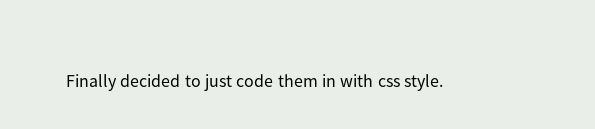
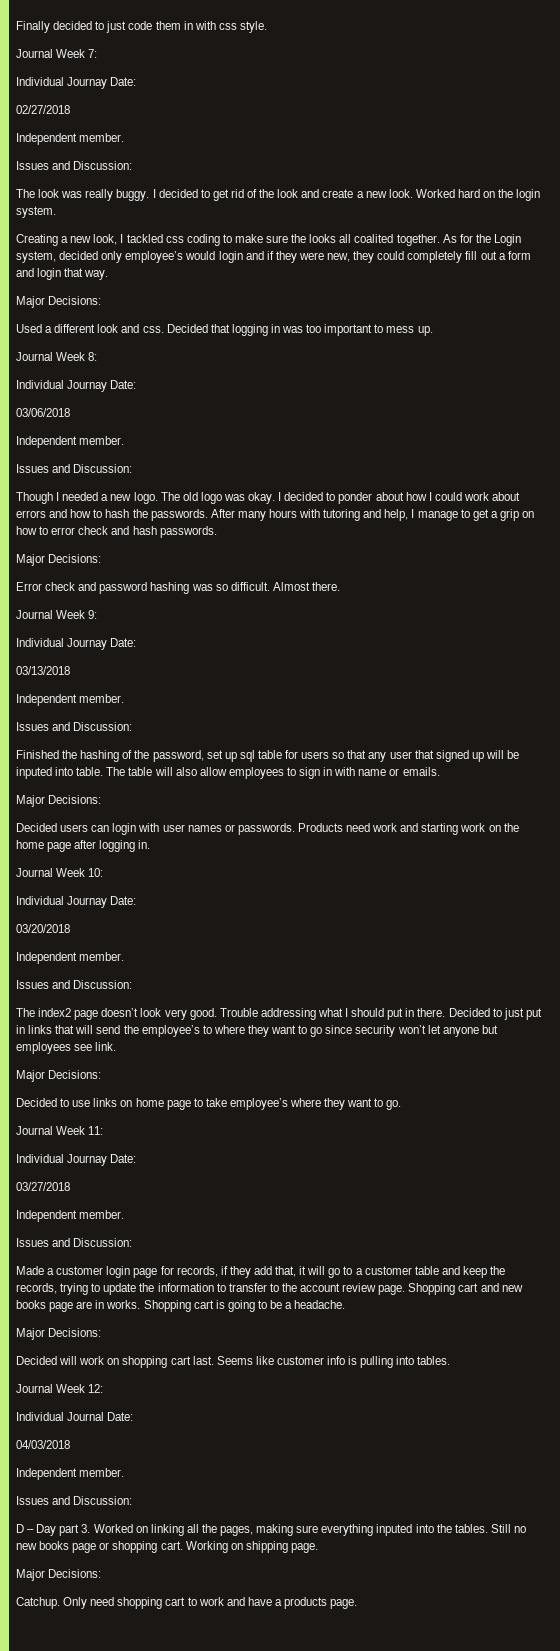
+ Journal Week 7:
+ Individual Journay Date:
+ 02/27/2018
+ Independent member.
+ Issues and Discussion:
+ The look was really buggy. I decided to get rid of the look and create a new look. Worked hard on the login system.
+ Creating a new look, I tackled css coding to make sure the looks all coalited together. As for the Login system, decided only employee’s would login and if they were new, they could completely fill out a form and login that way.
+ Major Decisions:
+ Used a different look and css. Decided that logging in was too important to mess up.
+ Journal Week 8:
+ Individual Journay Date:
+ 03/06/2018
+ Independent member.
+ Issues and Discussion:
+ Though I needed a new logo. The old logo was okay. I decided to ponder about how I could work about errors and how to hash the passwords. After many hours with tutoring and help, I manage to get a grip on how to error check and hash passwords.
+ Major Decisions:
+ Error check and password hashing was so difficult. Almost there.
+ Journal Week 9:
+ Individual Journay Date:
+ 03/13/2018
+ Independent member.
+ Issues and Discussion:
+ Finished the hashing of the password, set up sql table for users so that any user that signed up will be inputed into table. The table will also allow employees to sign in with name or emails.
+ Major Decisions:
+ Decided users can login with user names or passwords. Products need work and starting work on the home page after logging in.
+ Journal Week 10:
+ Individual Journay Date:
+ 03/20/2018
+ Independent member.
+ Issues and Discussion:
+ The index2 page doesn’t look very good. Trouble addressing what I should put in there. Decided to just put in links that will send the employee’s to where they want to go since security won’t let anyone but employees see link.
+ Major Decisions:
+ Decided to use links on home page to take employee’s where they want to go.
+ Journal Week 11:
+ Individual Journay Date:
+ 03/27/2018
+ Independent member.
+ Issues and Discussion:
+ Made a customer login page for records, if they add that, it will go to a customer table and keep the records, trying to update the information to transfer to the account review page. Shopping cart and new books page are in works. Shopping cart is going to be a headache.
+ Major Decisions:
+ Decided will work on shopping cart last. Seems like customer info is pulling into tables.
+ Journal Week 12:
+ Individual Journal Date:
+ 04/03/2018
+ Independent member.
+ Issues and Discussion:
+ D – Day part 3. Worked on linking all the pages, making sure everything inputed into the tables. Still no new books page or shopping cart. Working on shipping page.
+ Major Decisions:
+ Catchup. Only need shopping cart to work and have a products page.

